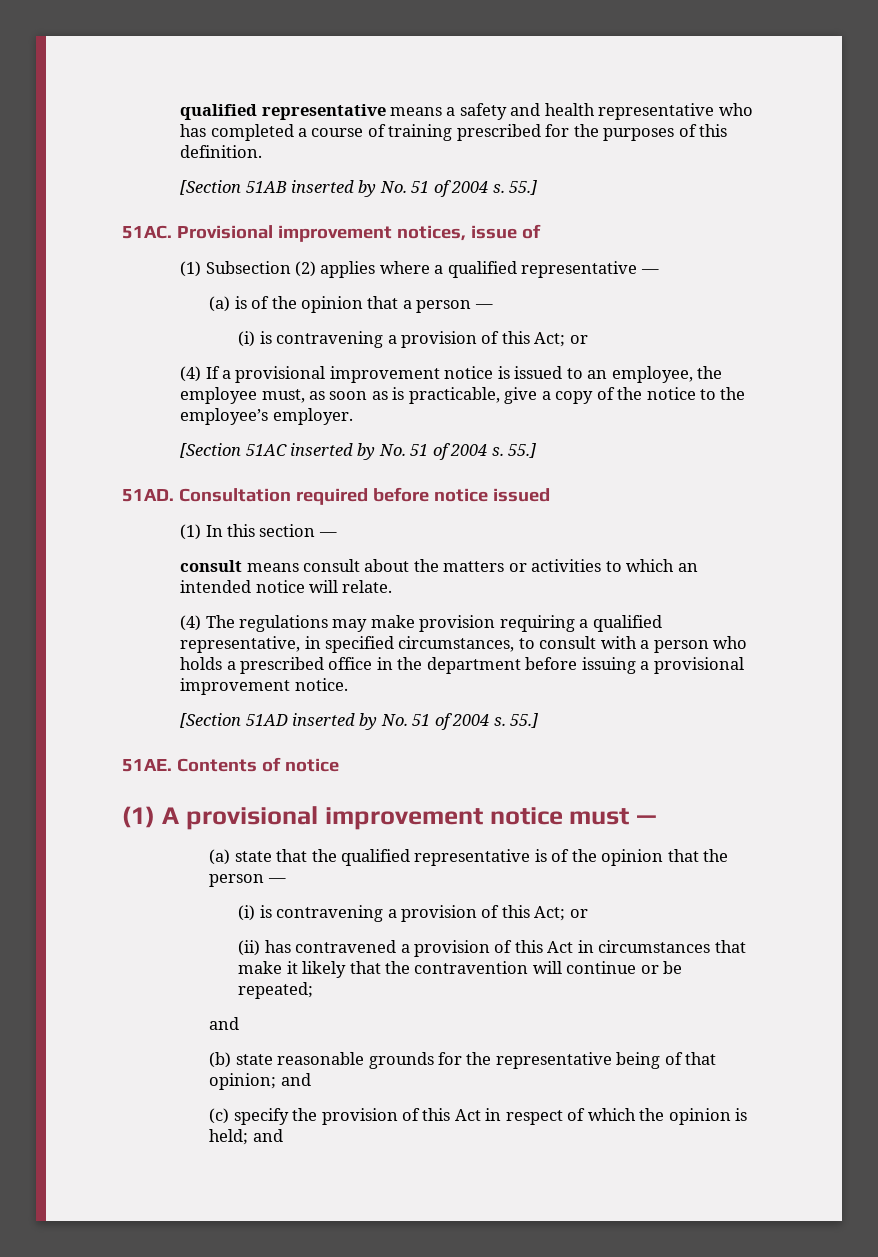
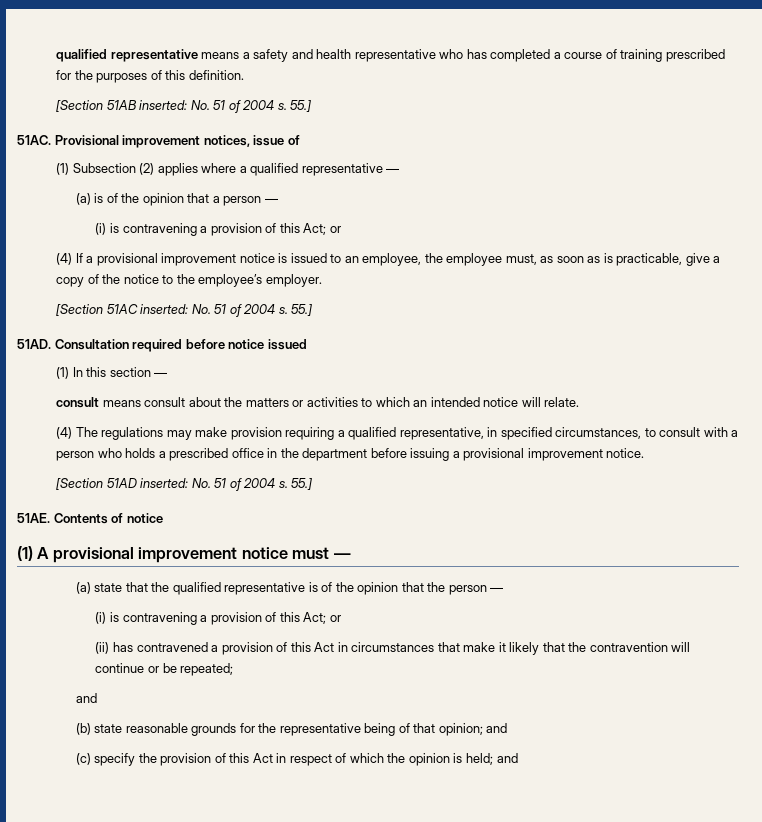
- [Section 51AB inserted by No. 51 of 2004 s.
+ [Section 51AB inserted: No. 51 of 2004 s.
- [Section 51AC inserted by No. 51 of 2004 s.
+ [Section 51AC inserted: No. 51 of 2004 s.
- [Section 51AD inserted by No. 51 of 2004 s.
+ [Section 51AD inserted: No. 51 of 2004 s.

